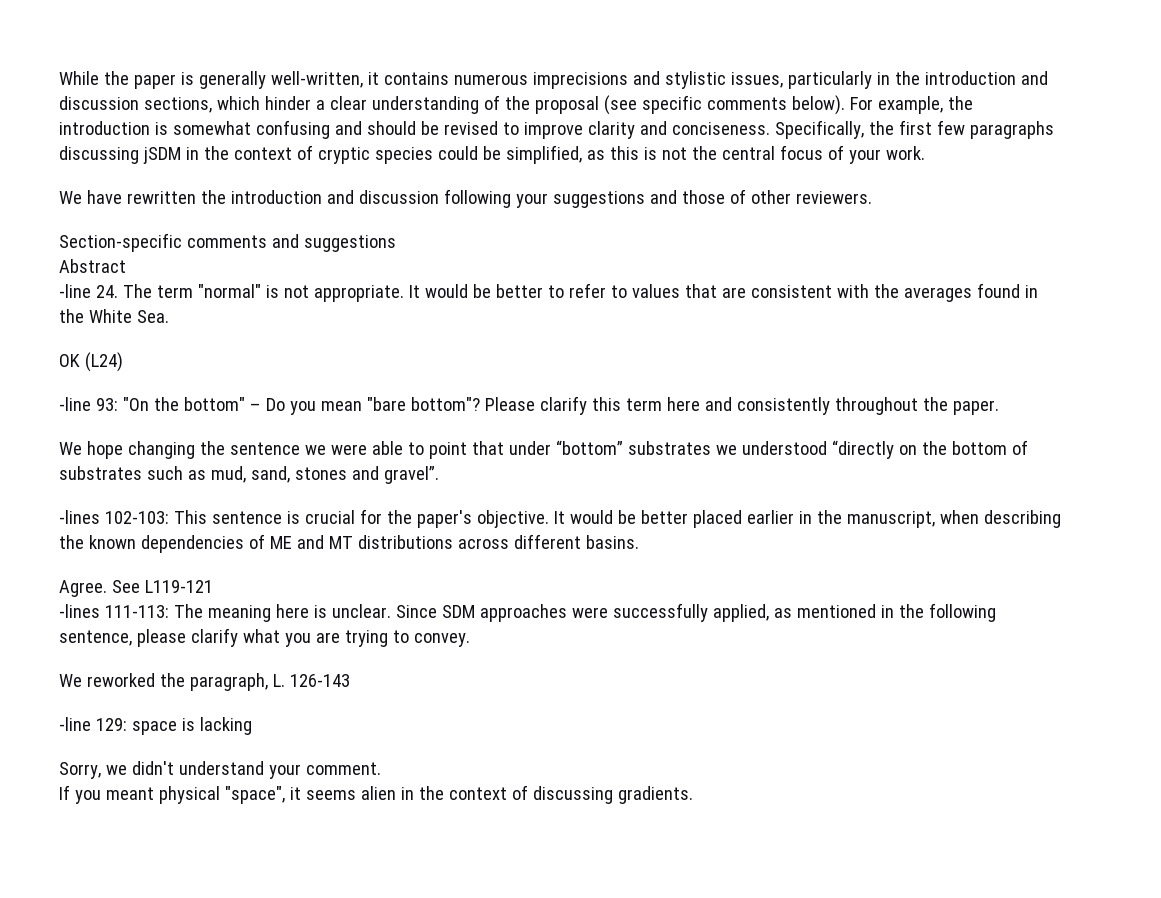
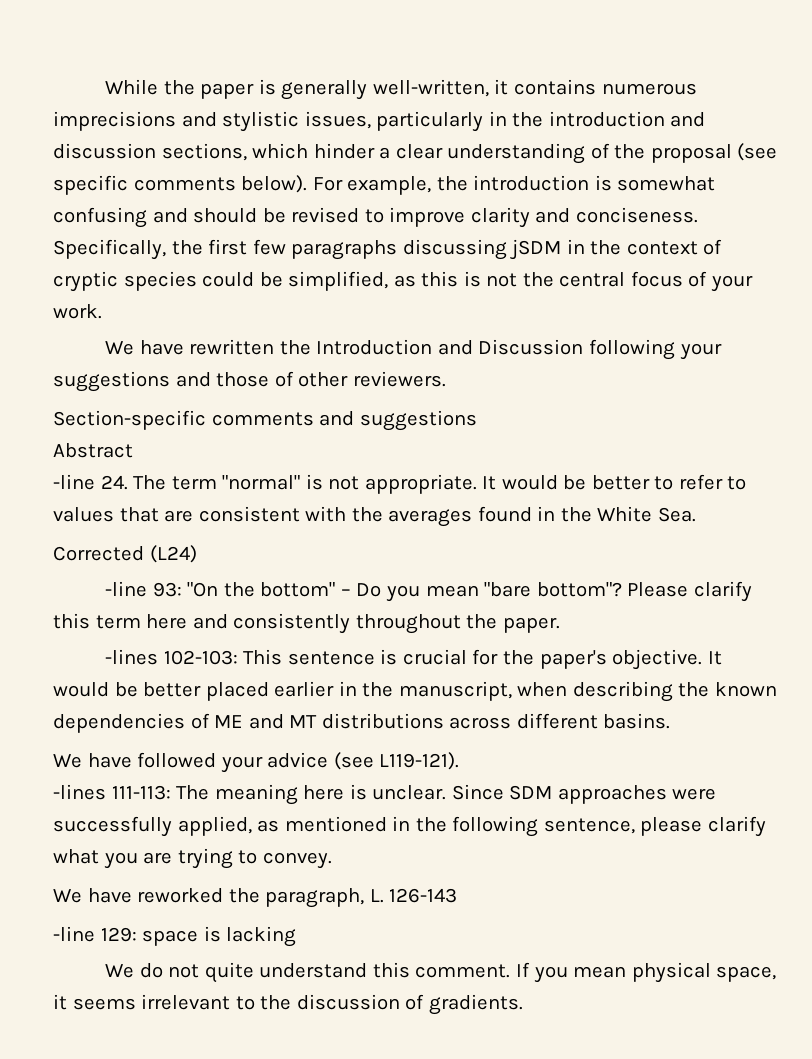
- We have rewritten the introduction and discussion following your suggestions and those of other reviewers.
+ We have rewritten the Introduction and Discussion following your suggestions and those of other reviewers.
- OK (L24)
+ Corrected (L24)
- We hope changing the sentence we were able to point that under “bottom” substrates we understood “directly on the bottom of substrates such as mud, sand, stones and gravel”.
- Agree. See L119-121
+ We have followed your advice (see L119-121).
- We reworked the paragraph, L. 126-143
+ We have reworked the paragraph, L. 126-143
- Sorry, we didn't understand your comment.
- If you meant physical "space", it seems alien in the context of discussing gradients.
+ We do not quite understand this comment. If you mean physical space, it seems irrelevant to the discussion of gradients.

